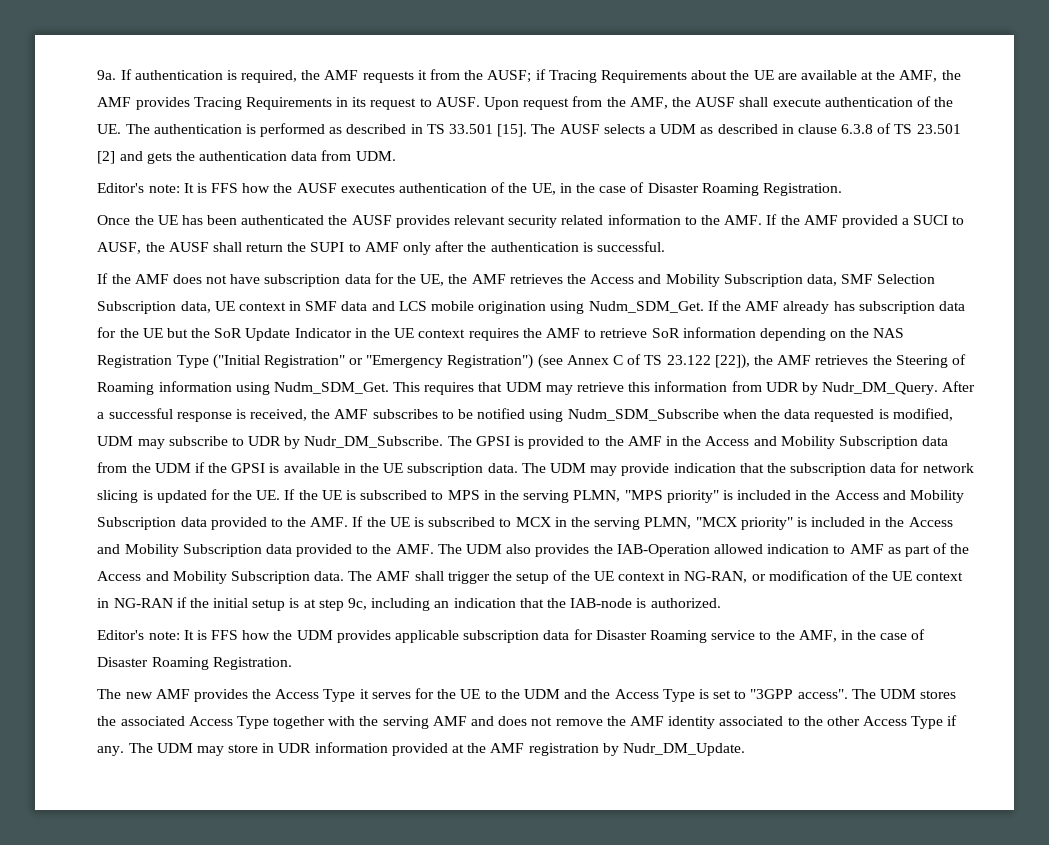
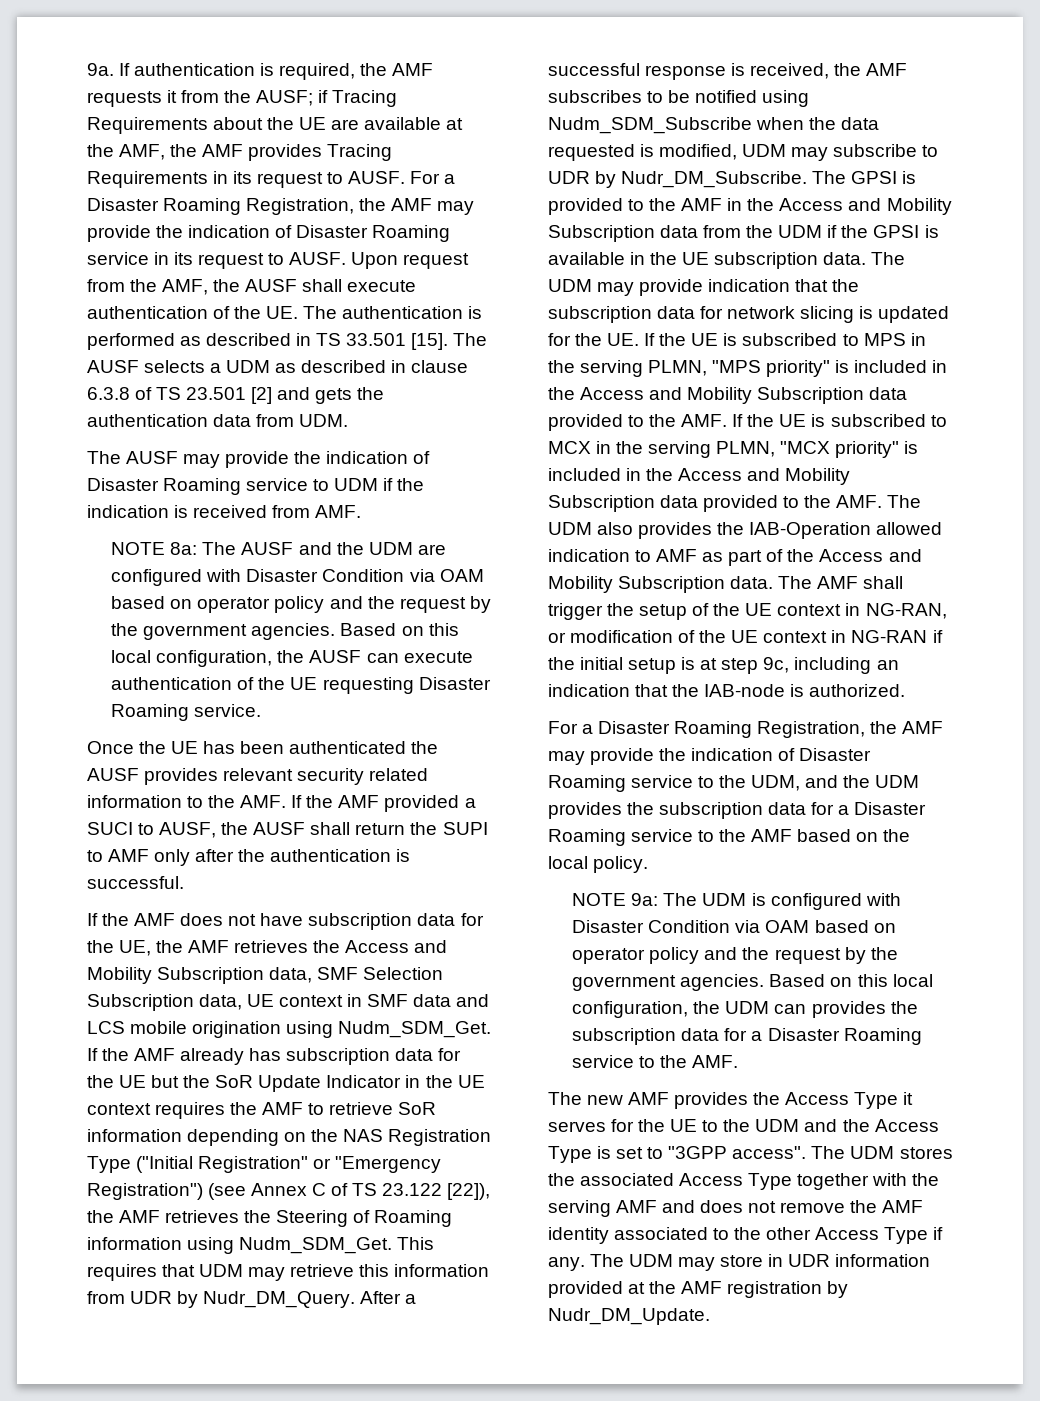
+ For a Disaster Roaming Registration, the AMF may provide the indication of Disaster Roaming service in its request to AUSF.
- Editor's note: It is FFS how the AUSF executes authentication of the UE, in the case of Disaster Roaming Registration.
+ The AUSF may provide the indication of Disaster Roaming service to UDM if the indication is received from AMF.
+ NOTE 8a: The AUSF and the UDM are configured with Disaster Condition via OAM based on operator policy and the request by the government agencies. Based on this local configuration, the AUSF can execute authentication of the UE requesting Disaster Roaming service.
- Editor's note: It is FFS how the UDM provides applicable subscription data for Disaster Roaming service to the AMF, in the case of Disaster Roaming Registration.
+ For a Disaster Roaming Registration, the AMF may provide the indication of Disaster Roaming service to the UDM, and the UDM provides the subscription data for a Disaster Roaming service to the AMF based on the local policy.
+ NOTE 9a: The UDM is configured with Disaster Condition via OAM based on operator policy and the request by the government agencies. Based on this local configuration, the UDM can provides the subscription data for a Disaster Roaming service to the AMF.

